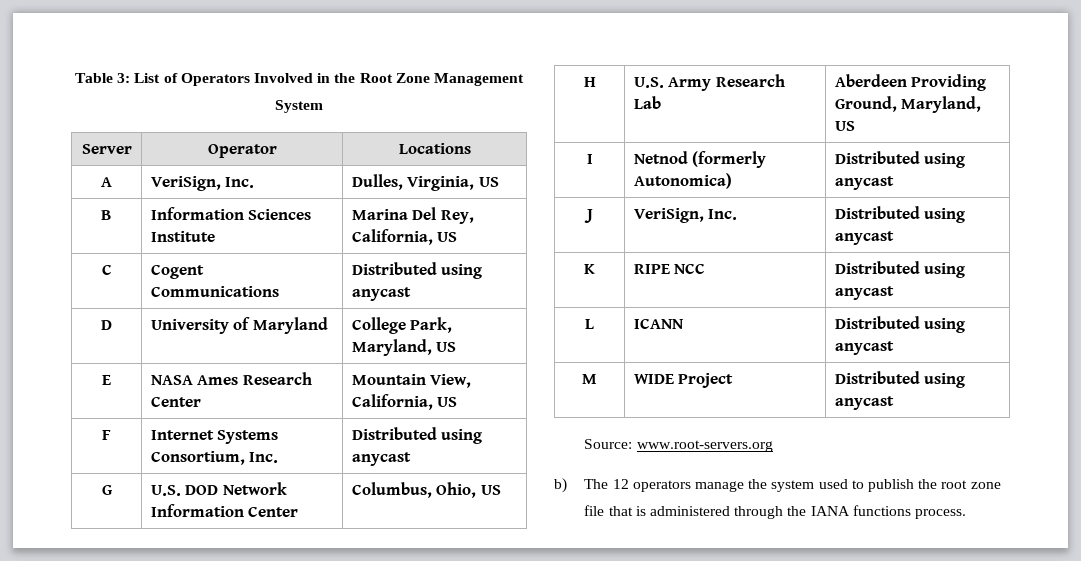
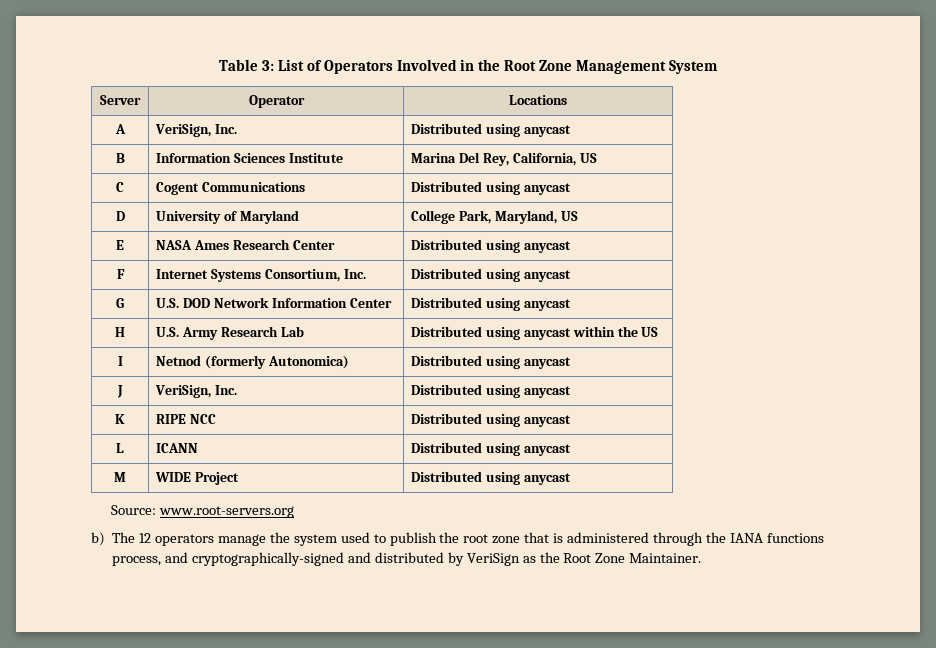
- A | VeriSign, Inc. | Dulles, Virginia, US
+ A | VeriSign, Inc. | Distributed using anycast
- E | NASA Ames Research Center | Mountain View, California, US
+ E | NASA Ames Research Center | Distributed using anycast
- G | U.S. DOD Network Information Center | Columbus, Ohio, US
+ G | U.S. DOD Network Information Center | Distributed using anycast
- H | U.S. Army Research Lab | Aberdeen Providing Ground, Maryland, US
+ H | U.S. Army Research Lab | Distributed using anycast within the US
- b) The 12 operators manage the system used to publish the root zone file that is administered through the IANA functions process.
+ b) The 12 operators manage the system used to publish the root zone that is administered through the IANA functions process, and cryptographically-signed and distributed by VeriSign as the Root Zone Maintainer.

